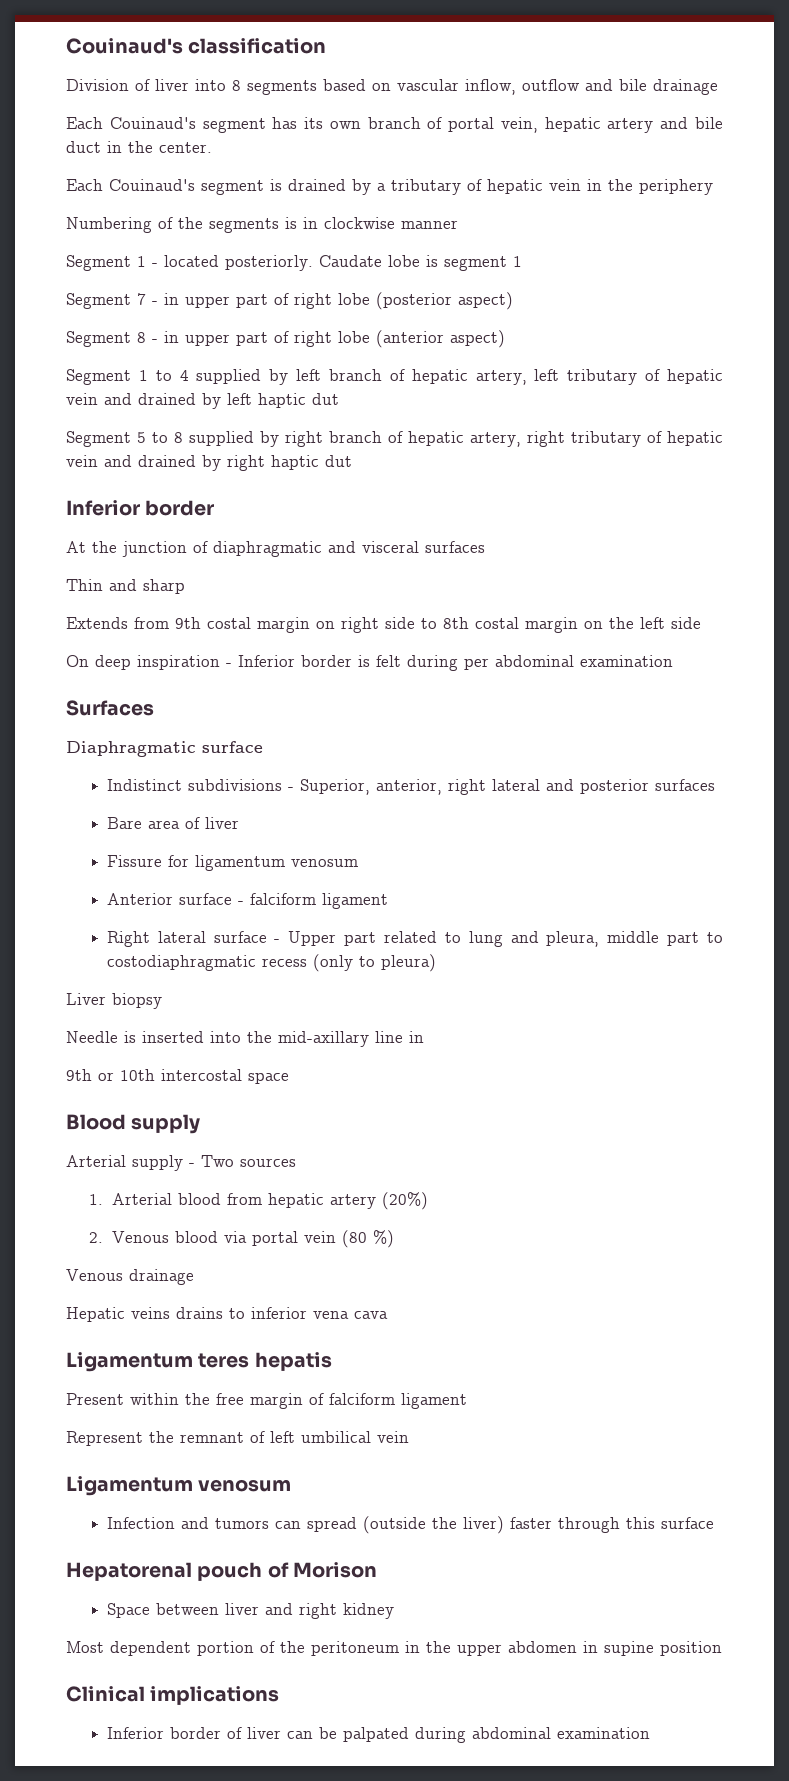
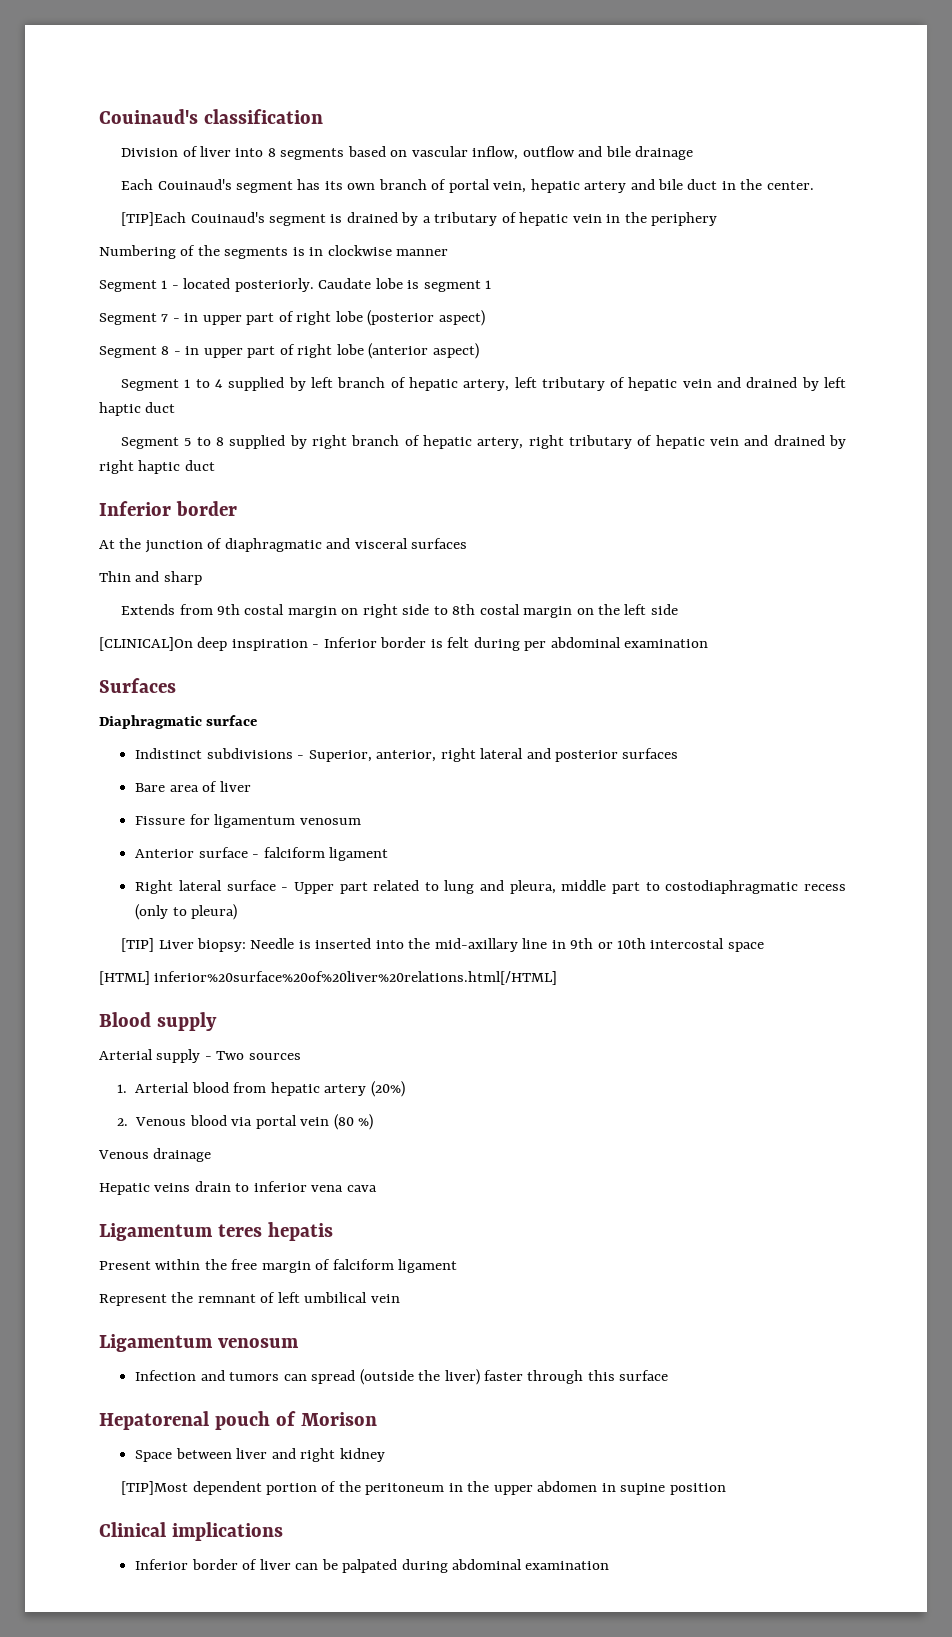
- Each Couinaud's segment is drained by a tributary of hepatic vein in the periphery
+ [TIP]Each Couinaud's segment is drained by a tributary of hepatic vein in the periphery
- Segment 1 to 4 supplied by left branch of hepatic artery, left tributary of hepatic vein and drained by left haptic dut
+ Segment 1 to 4 supplied by left branch of hepatic artery, left tributary of hepatic vein and drained by left haptic duct
- Segment 5 to 8 supplied by right branch of hepatic artery, right tributary of hepatic vein and drained by right haptic dut
+ Segment 5 to 8 supplied by right branch of hepatic artery, right tributary of hepatic vein and drained by right haptic duct
- On deep inspiration - Inferior border is felt during per abdominal examination
+ [CLINICAL]On deep inspiration - Inferior border is felt during per abdominal examination
- Liver biopsy
- Needle is inserted into the mid-axillary line in
- 9th or 10th intercostal space
+ [TIP] Liver biopsy: Needle is inserted into the mid-axillary line in 9th or 10th intercostal space
+ [HTML] inferior%20surface%20of%20liver%20relations.html[/HTML]
- Hepatic veins drains to inferior vena cava
+ Hepatic veins drain to inferior vena cava
- Most dependent portion of the peritoneum in the upper abdomen in supine position
+ [TIP]Most dependent portion of the peritoneum in the upper abdomen in supine position

